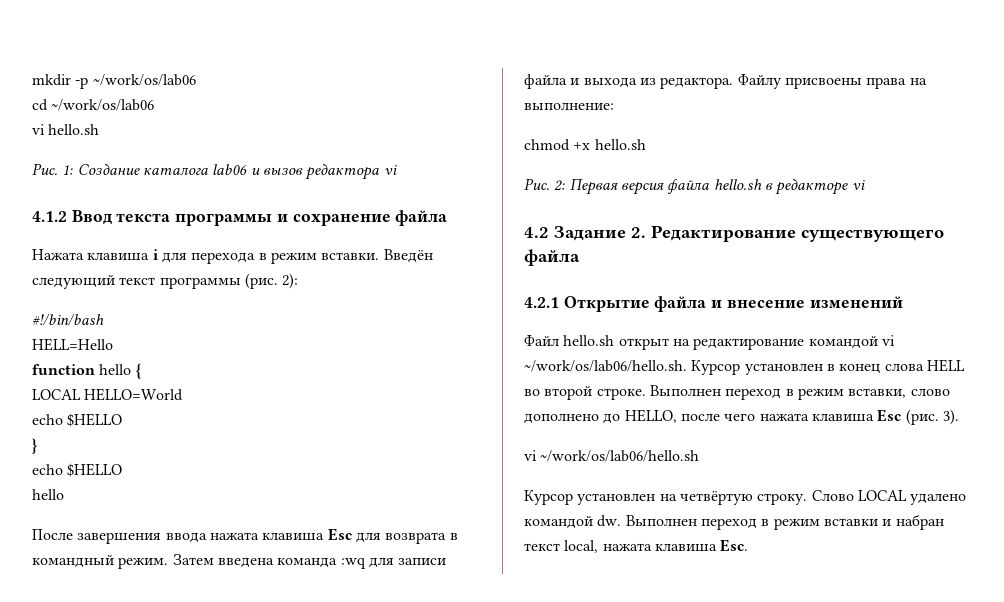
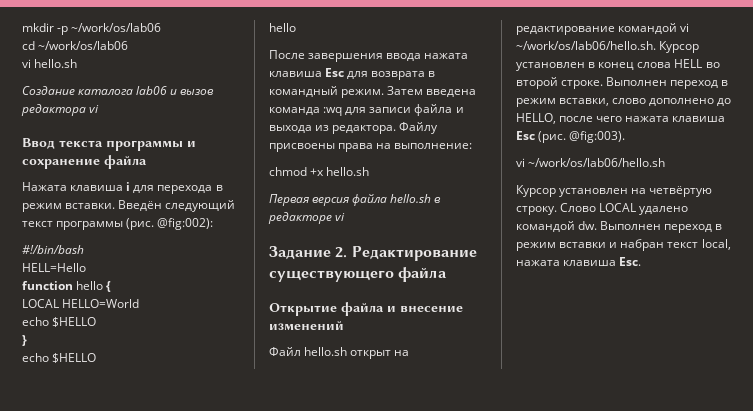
- Рис. 1: Создание каталога lab06 и вызов редактора vi
+ Создание каталога lab06 и вызов редактора vi
- 4.1.2 Ввод текста программы и сохранение файла
+ Ввод текста программы и сохранение файла
- 2):
+ @fig:002):
- Рис. 2: Первая версия файла hello.sh в редакторе vi
+ Первая версия файла hello.sh в редакторе vi
- 4.2 Задание 2. Редактирование существующего файла
+ Задание 2. Редактирование существующего файла
- 4.2.1 Открытие файла и внесение изменений
+ Открытие файла и внесение изменений
- 3).
+ @fig:003).

